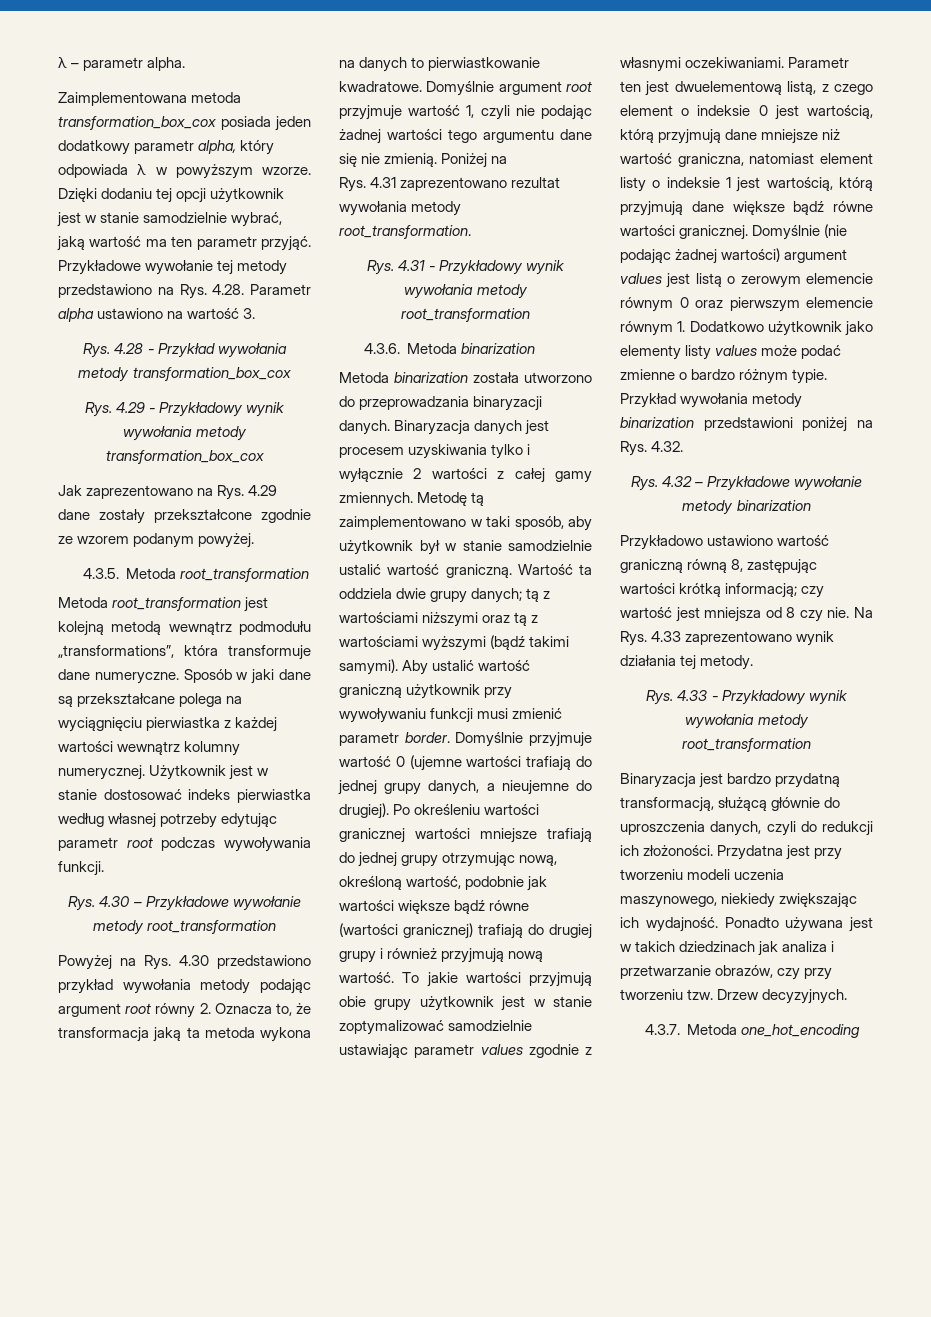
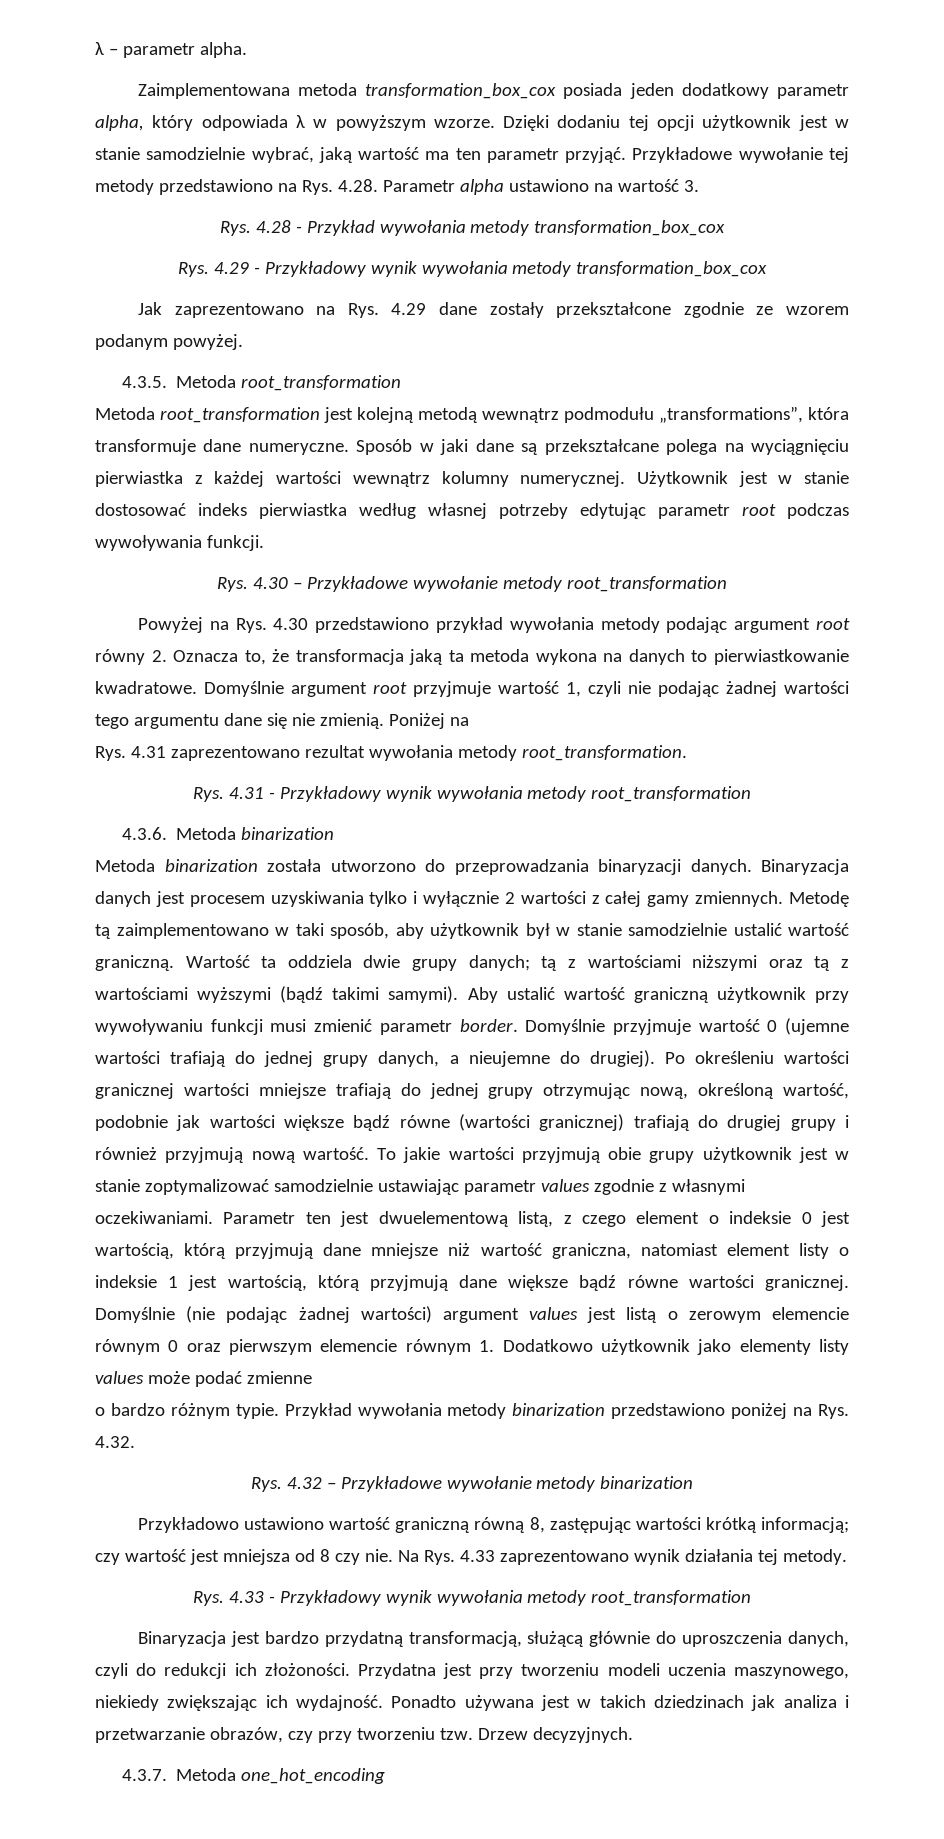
- Domyślnie (nie podając żadnej wartości) argument values jest listą o zerowym elemencie równym 0 oraz pierwszym elemencie równym 1. Dodatkowo użytkownik jako elementy listy values może podać zmienne o bardzo różnym typie.
+ Domyślnie (nie podając żadnej wartości) argument values jest listą o zerowym elemencie równym 0 oraz pierwszym elemencie równym 1. Dodatkowo użytkownik jako elementy listy values może podać zmienne
+ o bardzo różnym typie.
- Przykład wywołania metody binarization przedstawioni poniżej na Rys. 4.32.
+ Przykład wywołania metody binarization przedstawiono poniżej na Rys. 4.32.

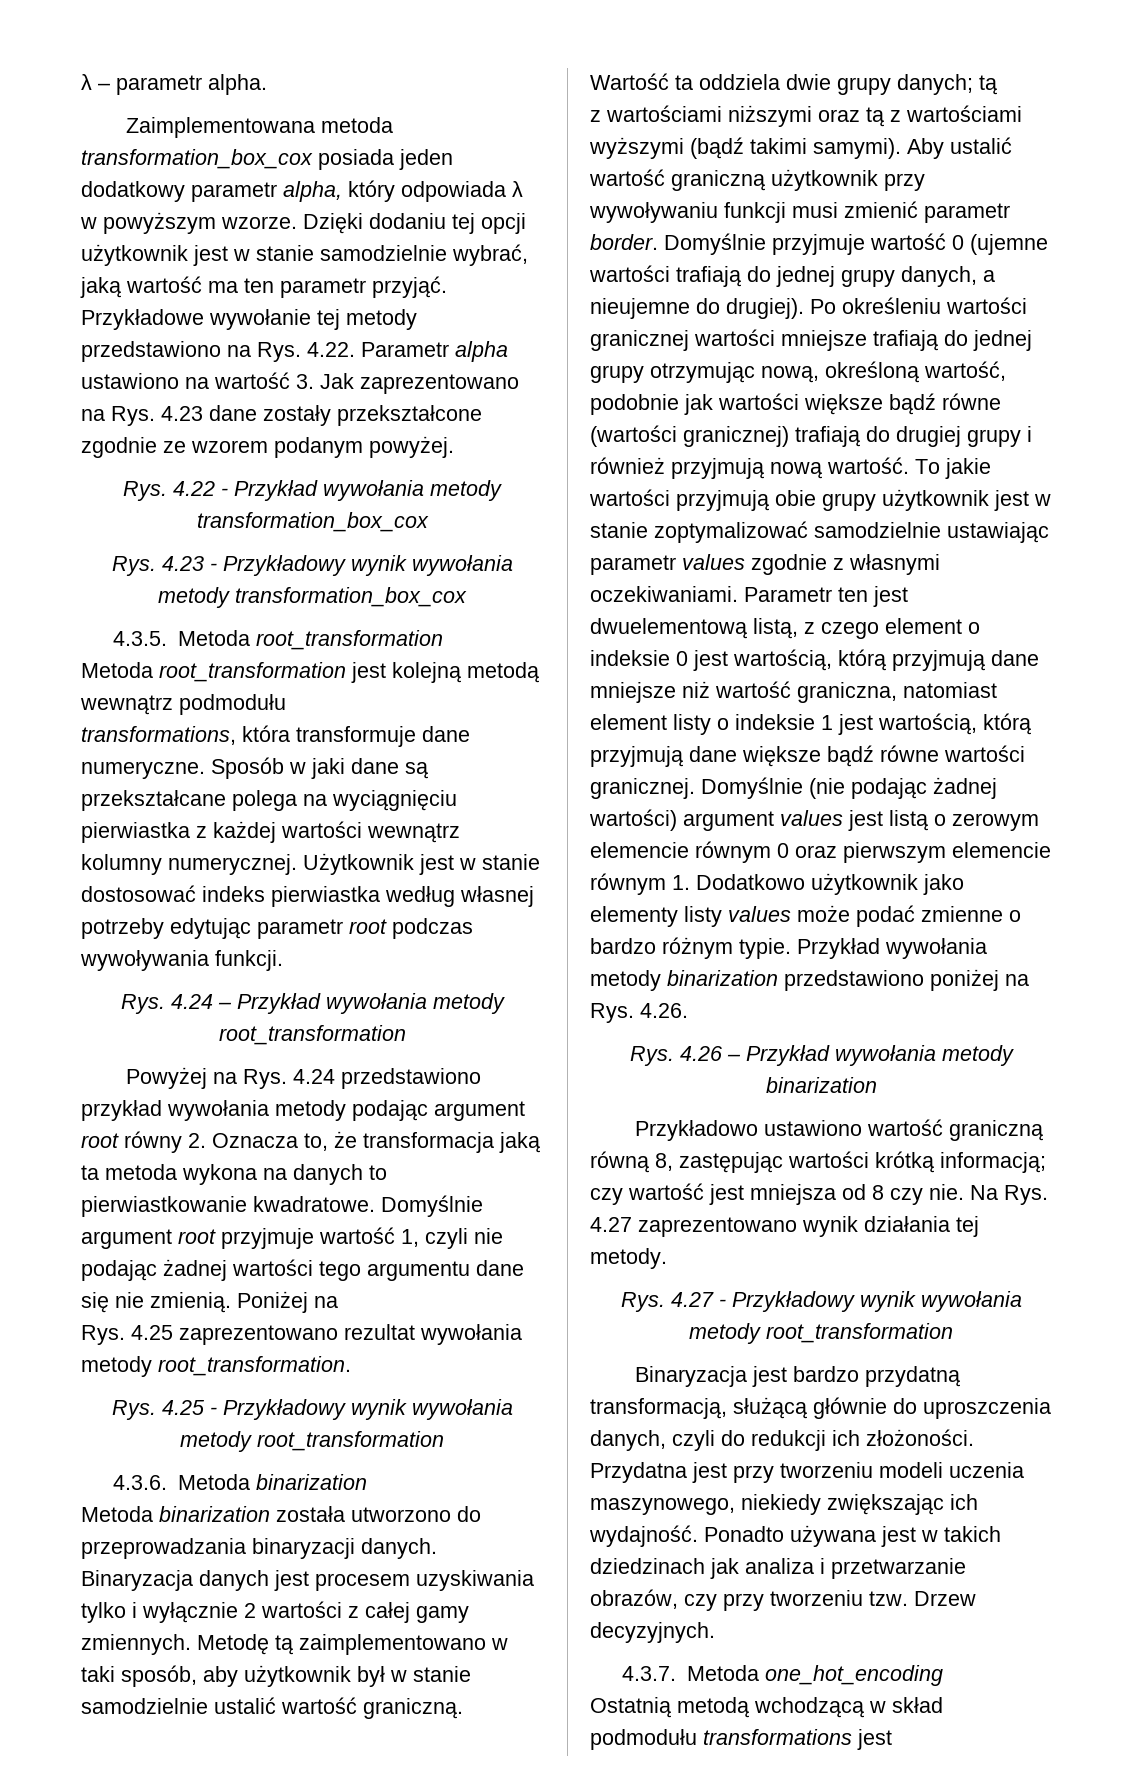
- Przykładowe wywołanie tej metody przedstawiono na Rys. 4.28. Parametr alpha ustawiono na wartość 3.
- Rys. 4.28 - Przykład wywołania metody transformation_box_cox
- Rys. 4.29 - Przykładowy wynik wywołania metody transformation_box_cox
- Jak zaprezentowano na Rys. 4.29 dane zostały przekształcone zgodnie ze wzorem podanym powyżej.
+ Przykładowe wywołanie tej metody przedstawiono na Rys. 4.22. Parametr alpha ustawiono na wartość 3. Jak zaprezentowano na Rys. 4.23 dane zostały przekształcone zgodnie ze wzorem podanym powyżej.
+ Rys. 4.22 - Przykład wywołania metody transformation_box_cox
+ Rys. 4.23 - Przykładowy wynik wywołania metody transformation_box_cox
- Metoda root_transformation jest kolejną metodą wewnątrz podmodułu „transformations”, która transformuje dane numeryczne.
+ Metoda root_transformation jest kolejną metodą wewnątrz podmodułu
+ transformations, która transformuje dane numeryczne.
- Rys. 4.30 – Przykładowe wywołanie metody root_transformation
+ Rys. 4.24 – Przykład wywołania metody root_transformation
- Powyżej na Rys. 4.30 przedstawiono przykład wywołania metody podając argument root równy 2. Oznacza to, że transformacja jaką ta metoda wykona na danych to pierwiastkowanie kwadratowe.
+ Powyżej na Rys. 4.24 przedstawiono przykład wywołania metody podając argument root równy 2. Oznacza to, że transformacja jaką ta metoda wykona na danych to pierwiastkowanie kwadratowe.
- Rys. 4.31 zaprezentowano rezultat wywołania metody root_transformation.
+ Rys. 4.25 zaprezentowano rezultat wywołania metody root_transformation.
- Rys. 4.31 - Przykładowy wynik wywołania metody root_transformation
+ Rys. 4.25 - Przykładowy wynik wywołania metody root_transformation
- Wartość ta oddziela dwie grupy danych; tą z wartościami niższymi oraz tą z wartościami wyższymi (bądź takimi samymi).
+ Wartość ta oddziela dwie grupy danych; tą
+ z wartościami niższymi oraz tą z wartościami wyższymi (bądź takimi samymi).
- Domyślnie (nie podając żadnej wartości) argument values jest listą o zerowym elemencie równym 0 oraz pierwszym elemencie równym 1. Dodatkowo użytkownik jako elementy listy values może podać zmienne
- o bardzo różnym typie.
+ Domyślnie (nie podając żadnej wartości) argument values jest listą o zerowym elemencie równym 0 oraz pierwszym elemencie równym 1. Dodatkowo użytkownik jako elementy listy values może podać zmienne o bardzo różnym typie.
- Przykład wywołania metody binarization przedstawiono poniżej na Rys. 4.32.
- Rys. 4.32 – Przykładowe wywołanie metody binarization
+ Przykład wywołania metody binarization przedstawiono poniżej na Rys. 4.26.
+ Rys. 4.26 – Przykład wywołania metody binarization
- Na Rys. 4.33 zaprezentowano wynik działania tej metody.
+ Na Rys. 4.27 zaprezentowano wynik działania tej metody.
- Rys. 4.33 - Przykładowy wynik wywołania metody root_transformation
+ Rys. 4.27 - Przykładowy wynik wywołania metody root_transformation
+ Ostatnią metodą wchodzącą w skład podmodułu transformations jest

